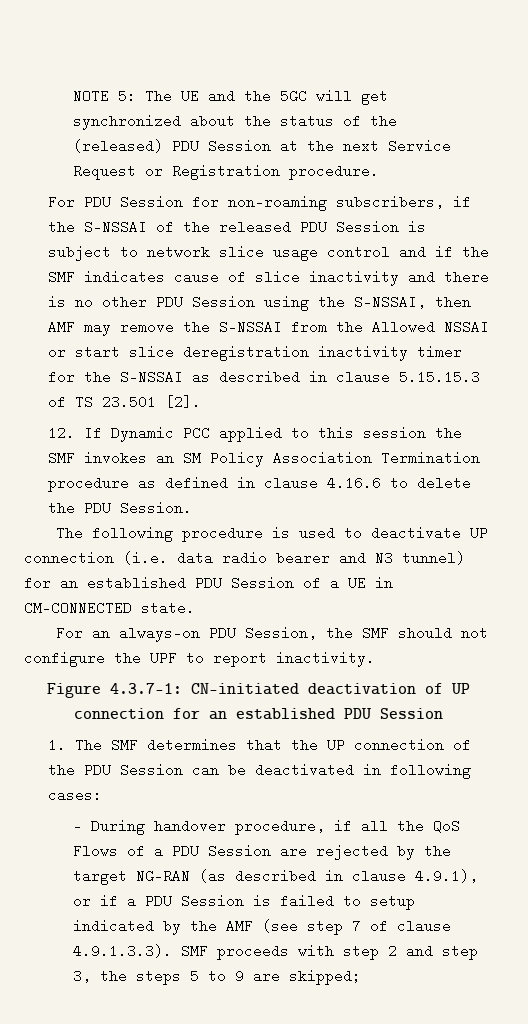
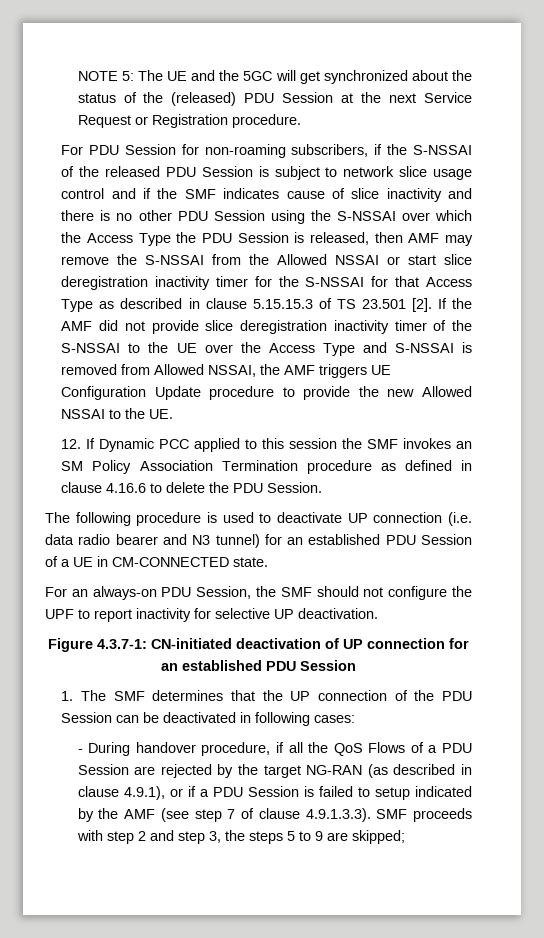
- For PDU Session for non-roaming subscribers, if the S-NSSAI of the released PDU Session is subject to network slice usage control and if the SMF indicates cause of slice inactivity and there is no other PDU Session using the S-NSSAI, then AMF may remove the S-NSSAI from the Allowed NSSAI or start slice deregistration inactivity timer for the S-NSSAI as described in clause 5.15.15.3 of TS 23.501 [2].
+ For PDU Session for non-roaming subscribers, if the S-NSSAI of the released PDU Session is subject to network slice usage control and if the SMF indicates cause of slice inactivity and there is no other PDU Session using the S-NSSAI over which the Access Type the PDU Session is released, then AMF may remove the S-NSSAI from the Allowed NSSAI or start slice deregistration inactivity timer for the S-NSSAI for that Access Type as described in clause 5.15.15.3 of TS 23.501 [2]. If the AMF did not provide slice deregistration inactivity timer of the S-NSSAI to the UE over the Access Type and S-NSSAI is removed from Allowed NSSAI, the AMF triggers UE Configuration Update procedure to provide the new Allowed NSSAI to the UE.
- For an always-on PDU Session, the SMF should not configure the UPF to report inactivity.
+ For an always-on PDU Session, the SMF should not configure the UPF to report inactivity for selective UP deactivation.

